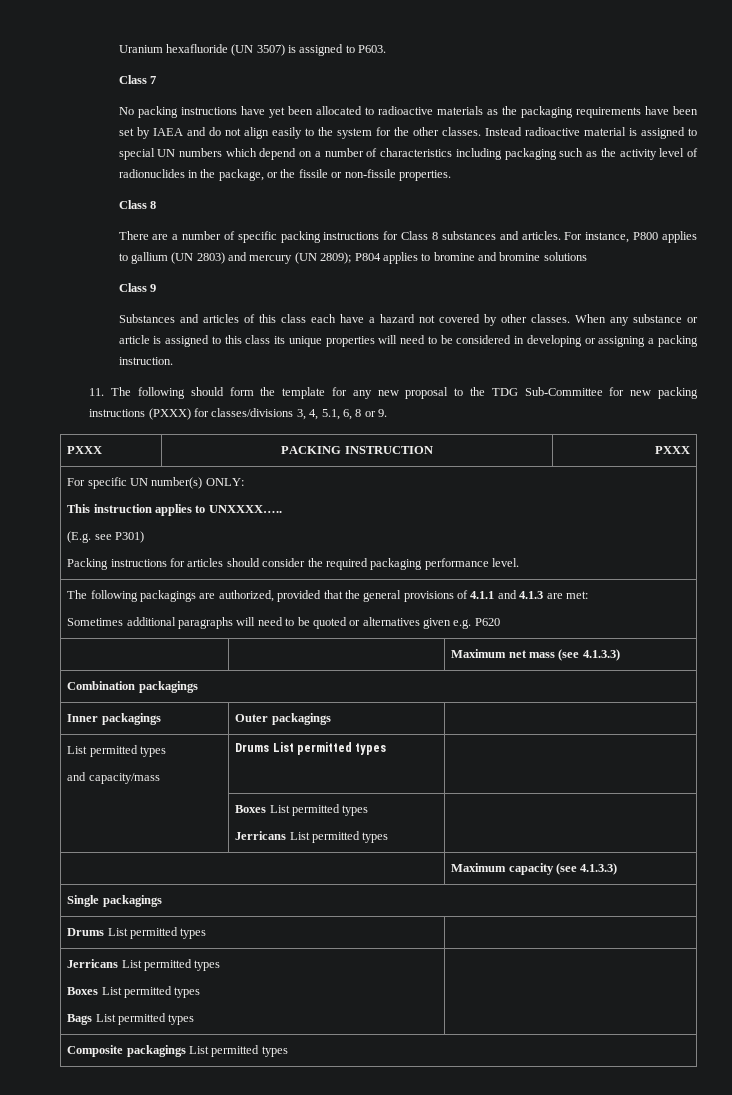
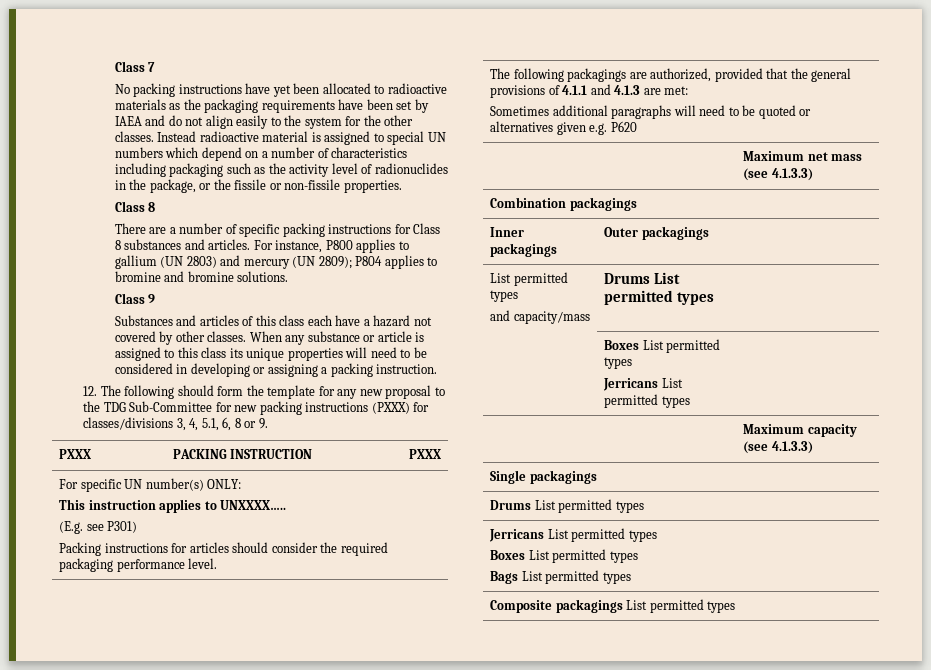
- Uranium hexafluoride (UN 3507) is assigned to P603.
- For instance, P800 applies to gallium (UN 2803) and mercury (UN 2809); P804 applies to bromine and bromine solutions
+ For instance, P800 applies to gallium (UN 2803) and mercury (UN 2809); P804 applies to bromine and bromine solutions.
- 11. The following should form the template for any new proposal to the TDG Sub-Committee for new packing instructions (PXXX) for classes/divisions 3, 4, 5.1, 6, 8 or 9.
+ 12. The following should form the template for any new proposal to the TDG Sub-Committee for new packing instructions (PXXX) for classes/divisions 3, 4, 5.1, 6, 8 or 9.

